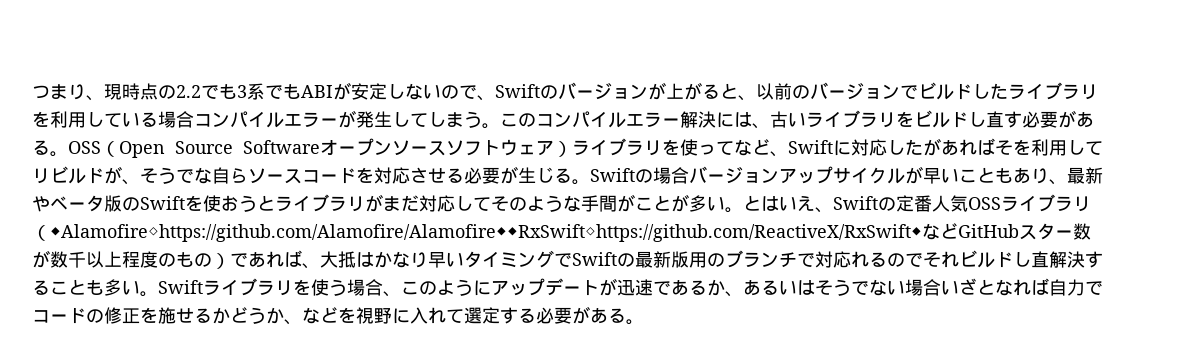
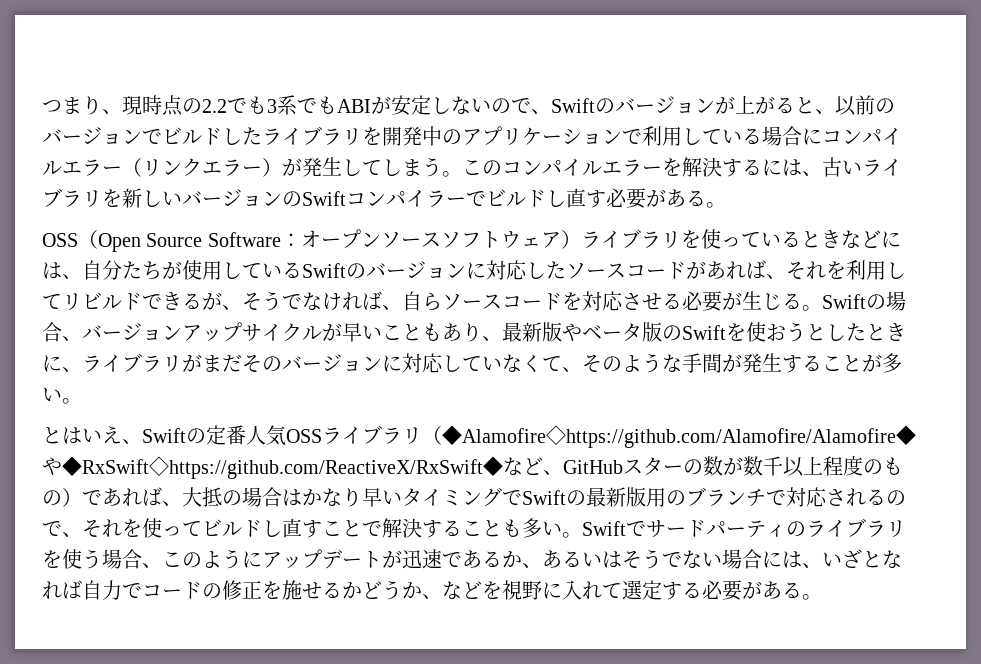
- つまり、現時点の2.2でも3系でもABIが安定しないので、Swiftのバージョンが上がると、以前のバージョンでビルドしたライブラリを利用している場合コンパイルエラーが発生してしまう。
+ つまり、現時点の2.2でも3系でもABIが安定しないので、Swiftのバージョンが上がると、以前のバージョンでビルドしたライブラリを開発中のアプリケーションで利用している場合にコンパイルエラー（リンクエラー）が発生してしまう。
- このコンパイルエラー解決には、古いライブラリをビルドし直す必要がある。OSS（Open Source Softwareオープンソースソフトウェア）ライブラリを使ってなど、Swiftに対応したがあればそを利用してリビルドが、そうでな自らソースコードを対応させる必要が生じる。
+ このコンパイルエラーを解決するには、古いライブラリを新しいバージョンのSwiftコンパイラーでビルドし直す必要がある。
+ OSS（Open Source Software：オープンソースソフトウェア）ライブラリを使っているときなどには、自分たちが使用しているSwiftのバージョンに対応したソースコードがあれば、それを利用してリビルドできるが、そうでなければ、自らソースコードを対応させる必要が生じる。
- Swiftの場合バージョンアップサイクルが早いこともあり、最新やベータ版のSwiftを使おうとライブラリがまだ対応してそのような手間がことが多い。とはいえ、Swiftの定番人気OSSライブラリ（◆Alamofire◇https://github.com/Alamofire/Alamofire◆◆RxSwift◇https://github.com/ReactiveX/RxSwift◆などGitHubスター数が数千以上程度のもの）であれば、大抵はかなり早いタイミングでSwiftの最新版用のブランチで対応れるのでそれビルドし直解決することも多い。
+ Swiftの場合、バージョンアップサイクルが早いこともあり、最新版やベータ版のSwiftを使おうとしたときに、ライブラリがまだそのバージョンに対応していなくて、そのような手間が発生することが多い。
+ とはいえ、Swiftの定番人気OSSライブラリ（◆Alamofire◇https://github.com/Alamofire/Alamofire◆や◆RxSwift◇https://github.com/ReactiveX/RxSwift◆など、GitHubスターの数が数千以上程度のもの）であれば、大抵の場合はかなり早いタイミングでSwiftの最新版用のブランチで対応されるので、それを使ってビルドし直すことで解決することも多い。
- Swiftライブラリを使う場合、このようにアップデートが迅速であるか、あるいはそうでない場合いざとなれば自力でコードの修正を施せるかどうか、などを視野に入れて選定する必要がある。
+ Swiftでサードパーティのライブラリを使う場合、このようにアップデートが迅速であるか、あるいはそうでない場合には、いざとなれば自力でコードの修正を施せるかどうか、などを視野に入れて選定する必要がある。

